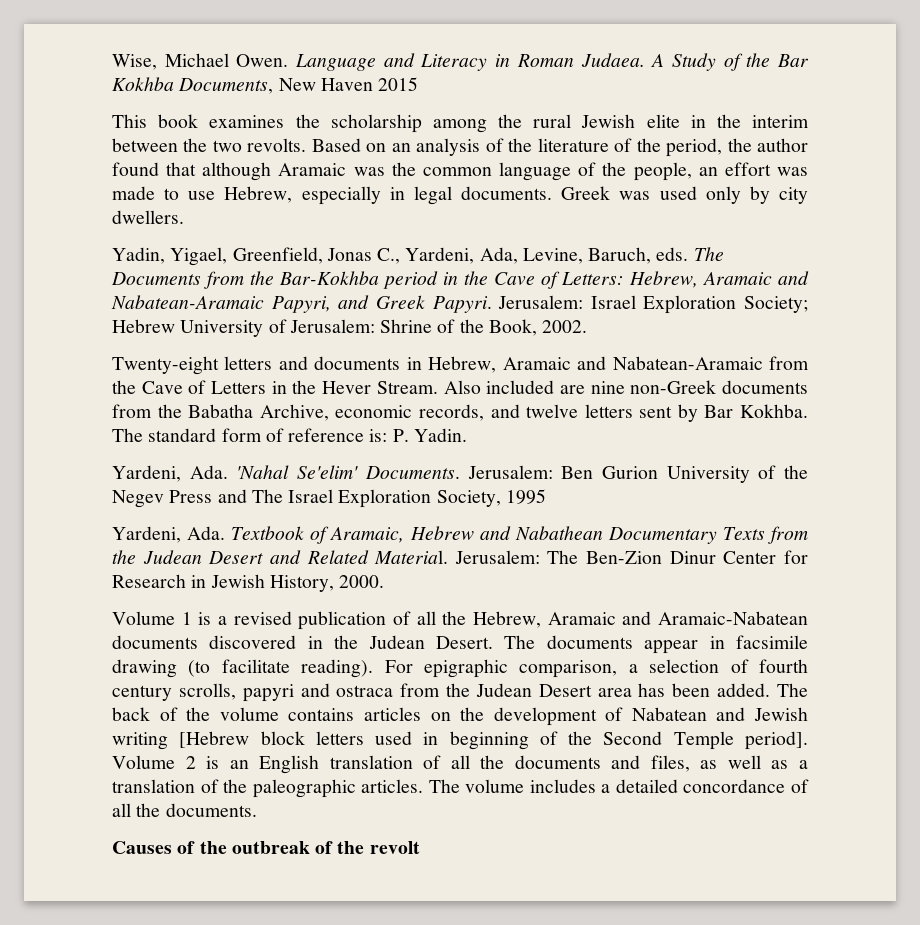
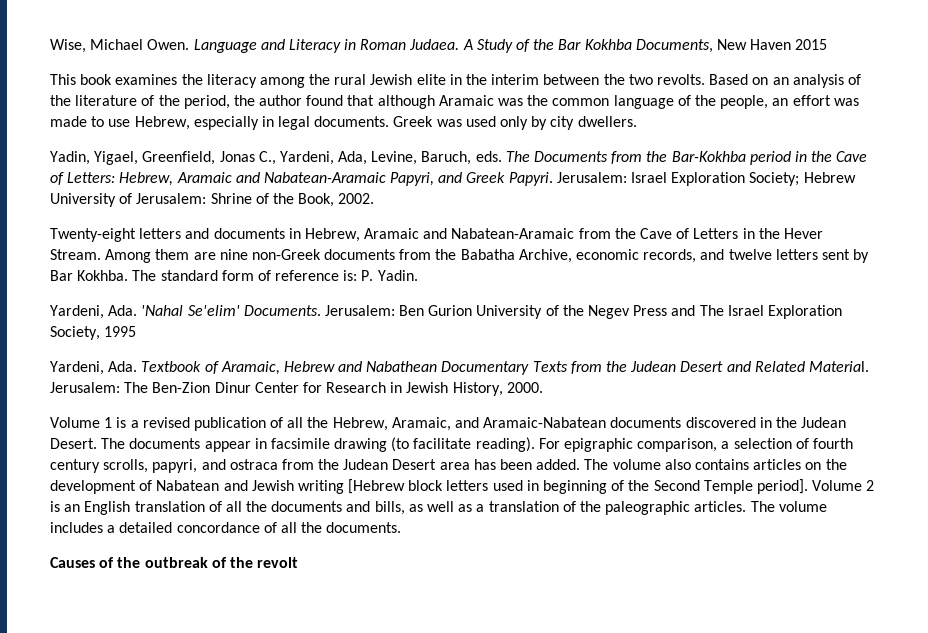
- This book examines the scholarship among the rural Jewish elite in the interim between the two revolts.
+ This book examines the literacy among the rural Jewish elite in the interim between the two revolts.
- Also included are nine non-Greek documents from the Babatha Archive, economic records, and twelve letters sent by Bar Kokhba.
+ Among them are nine non-Greek documents from the Babatha Archive, economic records, and twelve letters sent by Bar Kokhba.
- Volume 1 is a revised publication of all the Hebrew, Aramaic and Aramaic-Nabatean documents discovered in the Judean Desert.
+ Volume 1 is a revised publication of all the Hebrew, Aramaic, and Aramaic-Nabatean documents discovered in the Judean Desert.
- For epigraphic comparison, a selection of fourth century scrolls, papyri and ostraca from the Judean Desert area has been added.
+ For epigraphic comparison, a selection of fourth century scrolls, papyri, and ostraca from the Judean Desert area has been added.
- The back of the volume contains articles on the development of Nabatean and Jewish writing [Hebrew block letters used in beginning of the Second Temple period].
+ The volume also contains articles on the development of Nabatean and Jewish writing [Hebrew block letters used in beginning of the Second Temple period].
- Volume 2 is an English translation of all the documents and files, as well as a translation of the paleographic articles.
+ Volume 2 is an English translation of all the documents and bills, as well as a translation of the paleographic articles.

